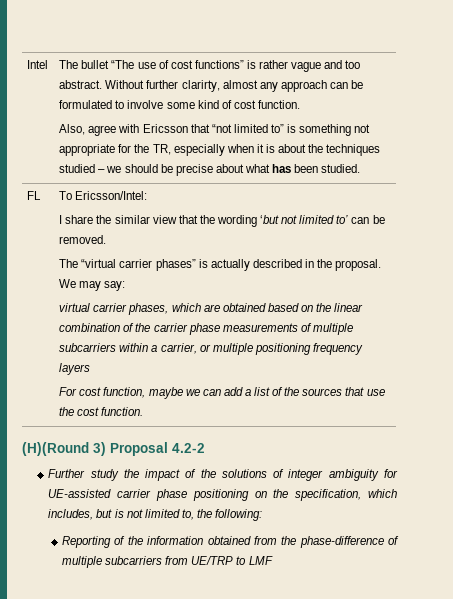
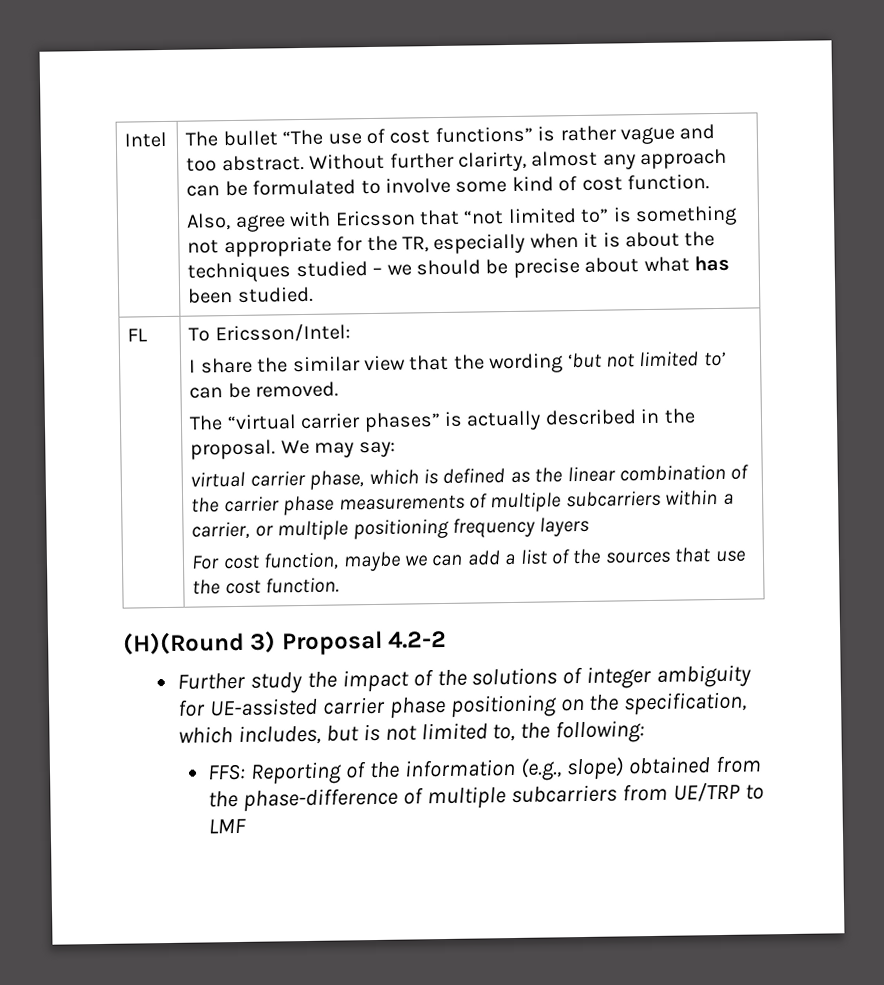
- virtual carrier phases, which are obtained based on the linear combination of the carrier phase measurements of multiple subcarriers within a carrier, or multiple positioning frequency layers
+ virtual carrier phase, which is defined as the linear combination of the carrier phase measurements of multiple subcarriers within a carrier, or multiple positioning frequency layers
- Reporting of the information obtained from the phase-difference of multiple subcarriers from UE/TRP to LMF
+ FFS: Reporting of the information (e.g., slope) obtained from the phase-difference of multiple subcarriers from UE/TRP to LMF

